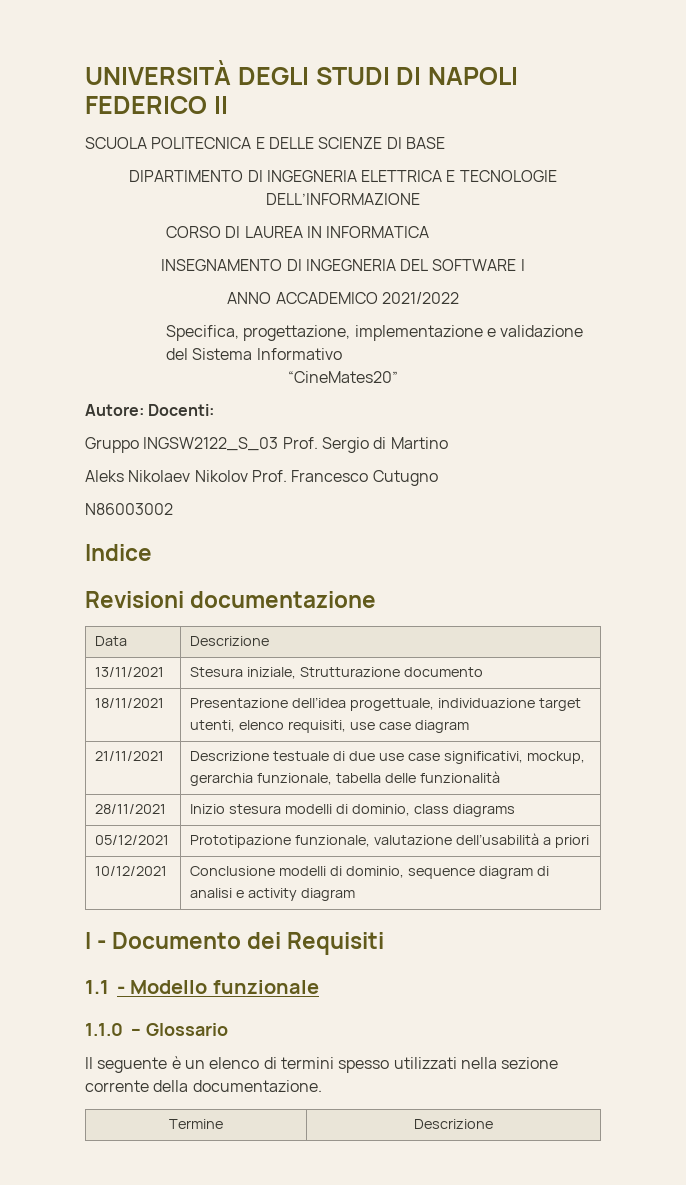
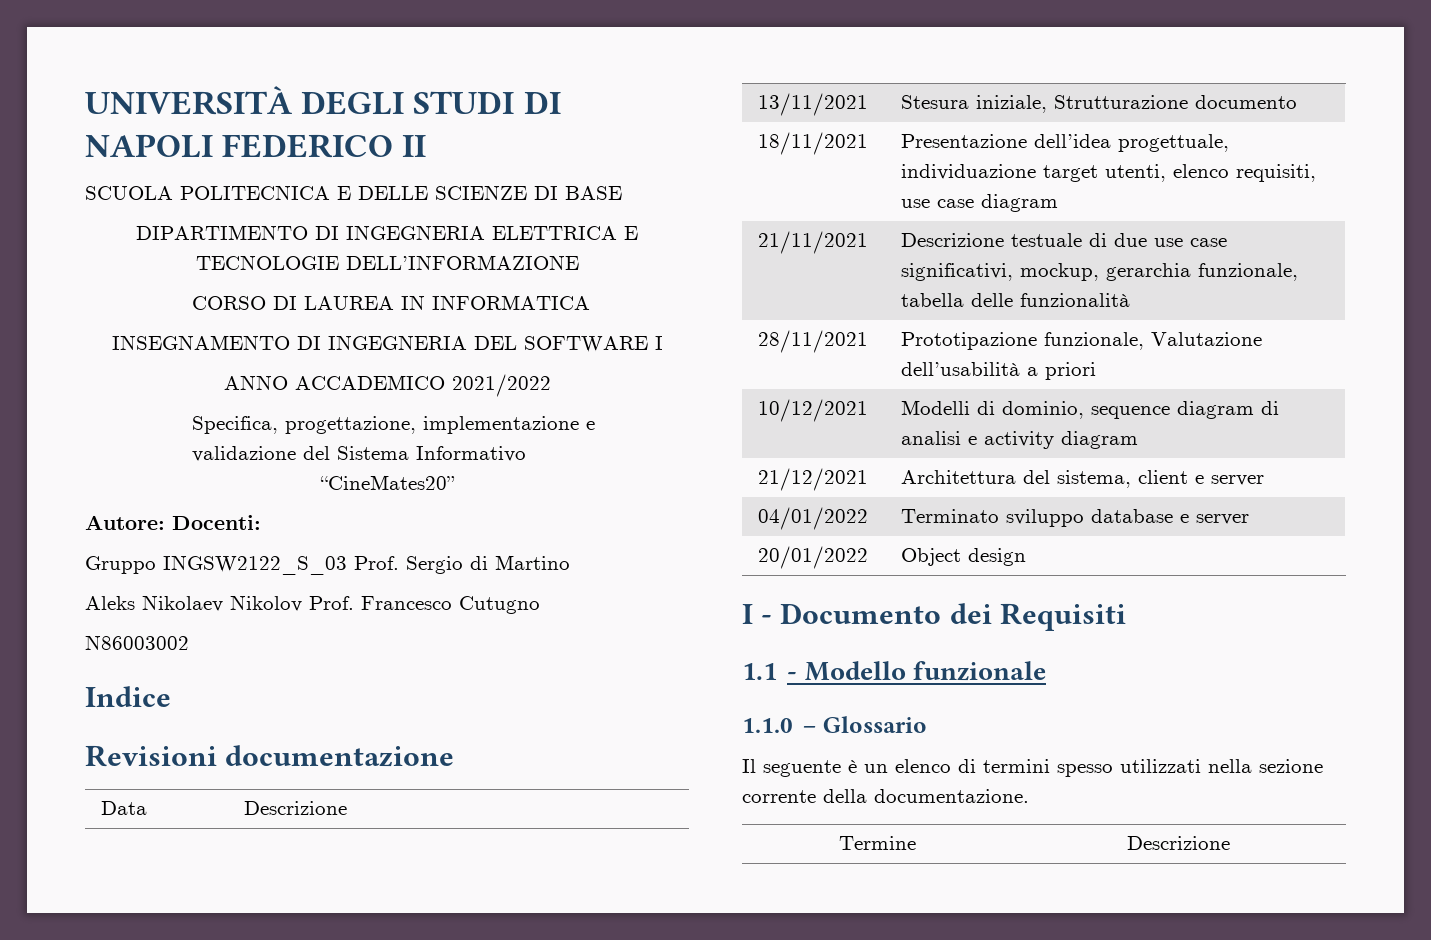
- 28/11/2021 | Inizio stesura modelli di dominio, class diagrams
- 05/12/2021 | Prototipazione funzionale, valutazione dell’usabilità a priori
+ 28/11/2021 | Prototipazione funzionale, Valutazione dell’usabilità a priori
- 10/12/2021 | Conclusione modelli di dominio, sequence diagram di analisi e activity diagram
+ 10/12/2021 | Modelli di dominio, sequence diagram di analisi e activity diagram
+ 21/12/2021 | Architettura del sistema, client e server
+ 04/01/2022 | Terminato sviluppo database e server
+ 20/01/2022 | Object design

